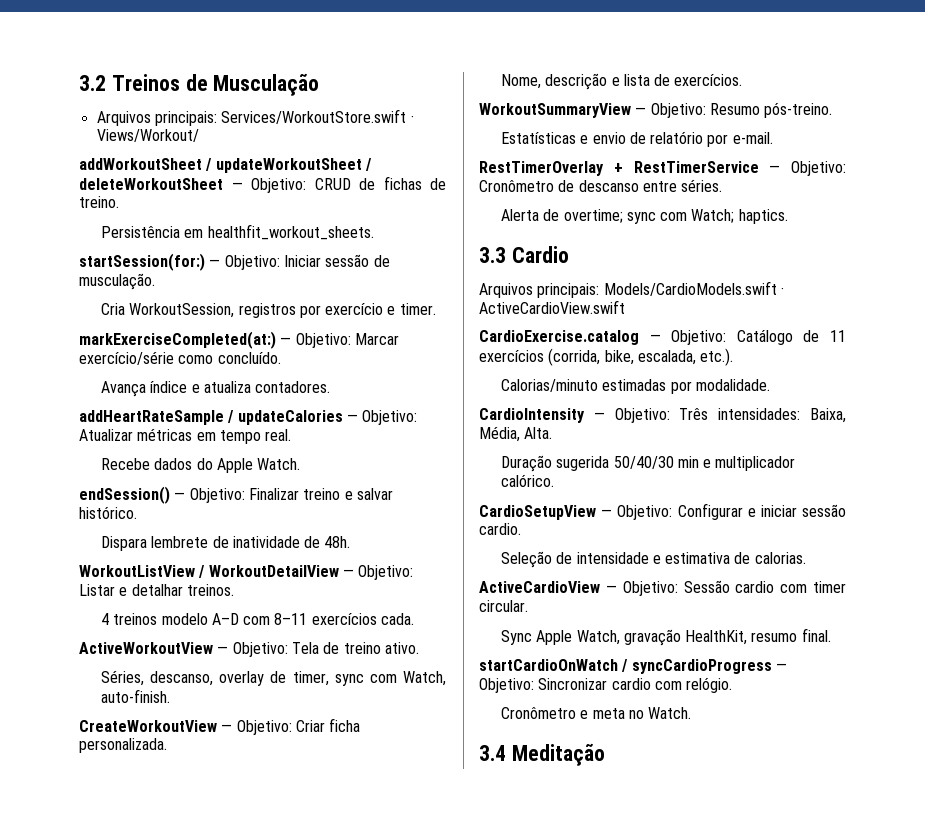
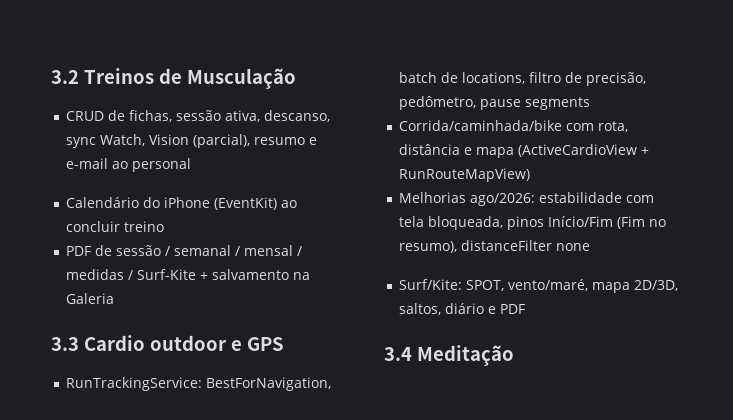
- Arquivos principais: Services/WorkoutStore.swift · Views/Workout/
- addWorkoutSheet / updateWorkoutSheet / deleteWorkoutSheet — Objetivo: CRUD de fichas de treino.
- Persistência em healthfit_workout_sheets.
- startSession(for:) — Objetivo: Iniciar sessão de musculação.
- Cria WorkoutSession, registros por exercício e timer.
- markExerciseCompleted(at:) — Objetivo: Marcar exercício/série como concluído.
- Avança índice e atualiza contadores.
- addHeartRateSample / updateCalories — Objetivo: Atualizar métricas em tempo real.
- Recebe dados do Apple Watch.
- endSession() — Objetivo: Finalizar treino e salvar histórico.
- Dispara lembrete de inatividade de 48h.
- WorkoutListView / WorkoutDetailView — Objetivo: Listar e detalhar treinos.
- 4 treinos modelo A–D com 8–11 exercícios cada.
- ActiveWorkoutView — Objetivo: Tela de treino ativo.
- Séries, descanso, overlay de timer, sync com Watch, auto-finish.
- CreateWorkoutView — Objetivo: Criar ficha personalizada.
- Nome, descrição e lista de exercícios.
- WorkoutSummaryView — Objetivo: Resumo pós-treino.
- Estatísticas e envio de relatório por e-mail.
- RestTimerOverlay + RestTimerService — Objetivo: Cronômetro de descanso entre séries.
- Alerta de overtime; sync com Watch; haptics.
- 3.3 Cardio
- Arquivos principais: Models/CardioModels.swift · ActiveCardioView.swift
- CardioExercise.catalog — Objetivo: Catálogo de 11 exercícios (corrida, bike, escalada, etc.).
- Calorias/minuto estimadas por modalidade.
- CardioIntensity — Objetivo: Três intensidades: Baixa, Média, Alta.
- Duração sugerida 50/40/30 min e multiplicador calórico.
- CardioSetupView — Objetivo: Configurar e iniciar sessão cardio.
- Seleção de intensidade e estimativa de calorias.
- ActiveCardioView — Objetivo: Sessão cardio com timer circular.
- Sync Apple Watch, gravação HealthKit, resumo final.
- startCardioOnWatch / syncCardioProgress — Objetivo: Sincronizar cardio com relógio.
- Cronômetro e meta no Watch.
+ CRUD de fichas, sessão ativa, descanso, sync Watch, Vision (parcial), resumo e e-mail ao personal
+ Calendário do iPhone (EventKit) ao concluir treino
+ PDF de sessão / semanal / mensal / medidas / Surf-Kite + salvamento na Galeria
+ 3.3 Cardio outdoor e GPS
+ RunTrackingService: BestForNavigation, batch de locations, filtro de precisão, pedômetro, pause segments
+ Corrida/caminhada/bike com rota, distância e mapa (ActiveCardioView + RunRouteMapView)
+ Melhorias ago/2026: estabilidade com tela bloqueada, pinos Início/Fim (Fim no resumo), distanceFilter none
+ Surf/Kite: SPOT, vento/maré, mapa 2D/3D, saltos, diário e PDF

